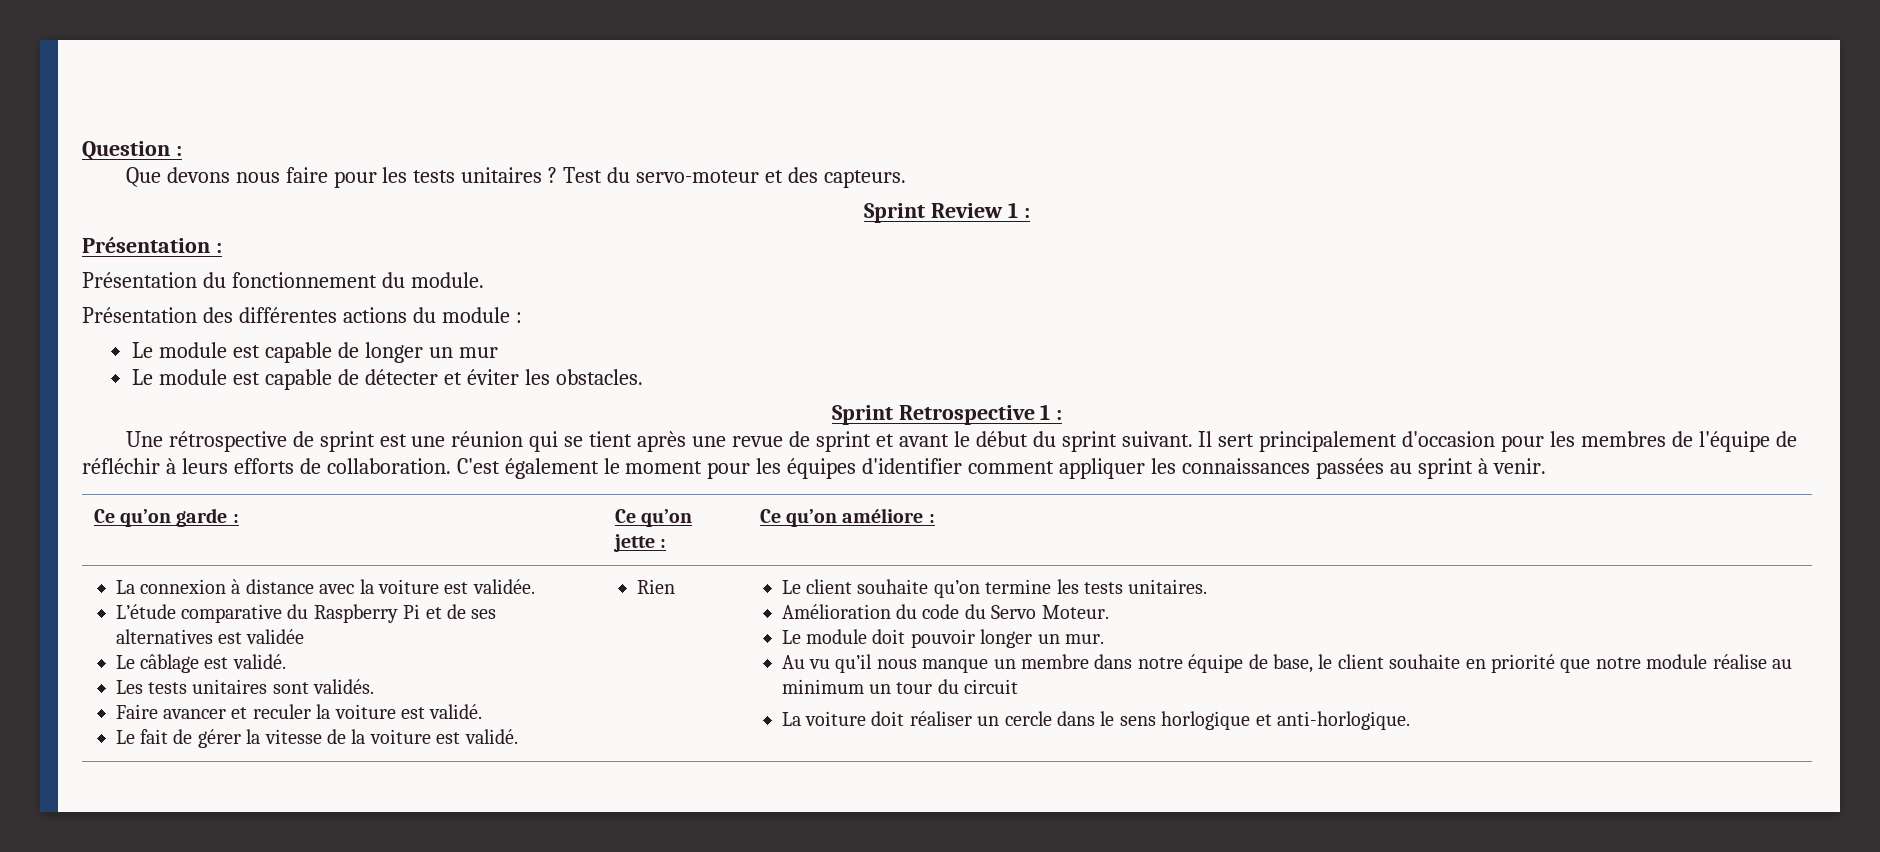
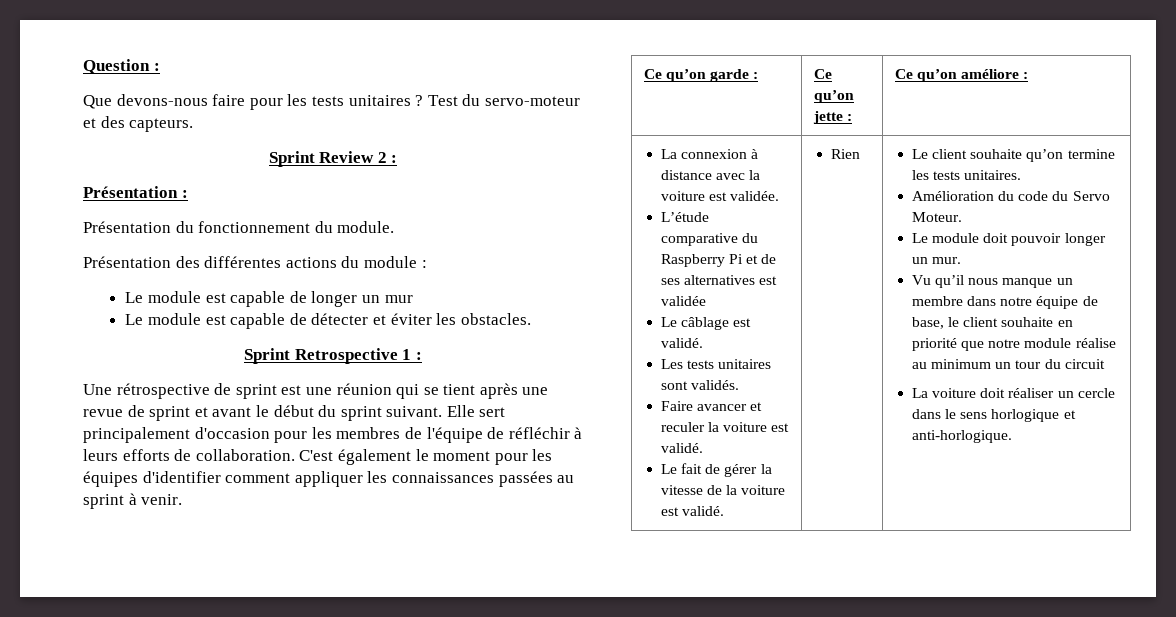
- Que devons nous faire pour les tests unitaires ?
+ Que devons-nous faire pour les tests unitaires ?
- Sprint Review 1 :
+ Sprint Review 2 :
- Il sert principalement d'occasion pour les membres de l'équipe de réfléchir à leurs efforts de collaboration.
+ Elle sert principalement d'occasion pour les membres de l'équipe de réfléchir à leurs efforts de collaboration.
- Au vu qu’il nous manque un membre dans notre équipe de base, le client souhaite en priorité que notre module réalise au minimum un tour du circuit
+ Vu qu’il nous manque un membre dans notre équipe de base, le client souhaite en priorité que notre module réalise au minimum un tour du circuit

